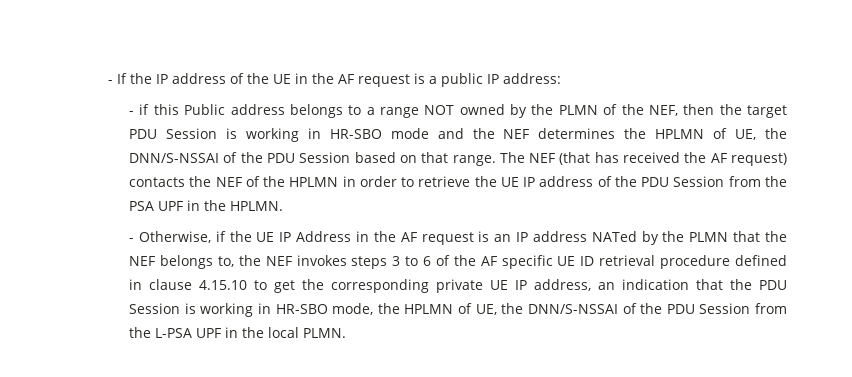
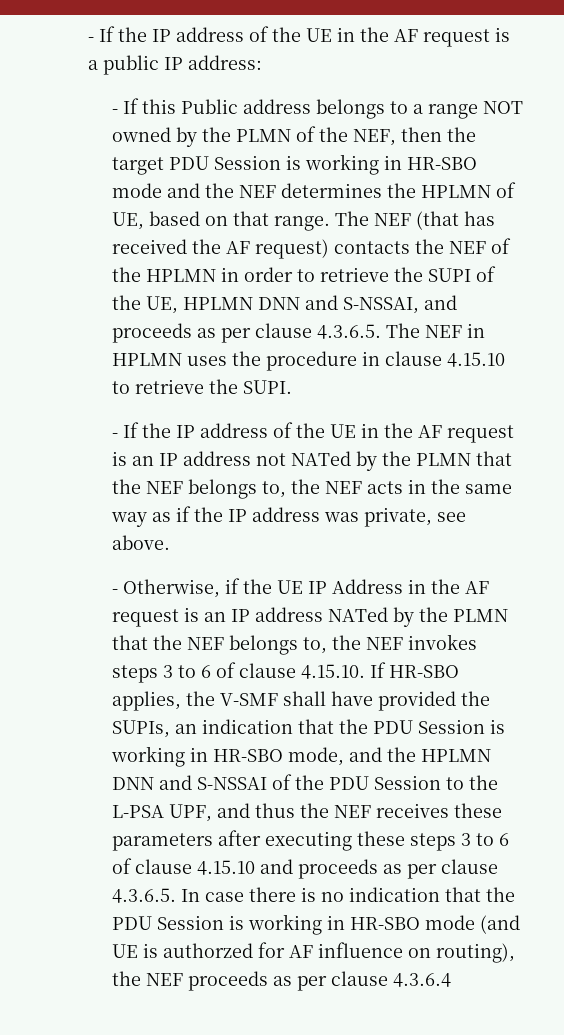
- - if this Public address belongs to a range NOT owned by the PLMN of the NEF, then the target PDU Session is working in HR-SBO mode and the NEF determines the HPLMN of UE, the DNN/S-NSSAI of the PDU Session based on that range.
+ - If this Public address belongs to a range NOT owned by the PLMN of the NEF, then the target PDU Session is working in HR-SBO mode and the NEF determines the HPLMN of UE, based on that range.
- The NEF (that has received the AF request) contacts the NEF of the HPLMN in order to retrieve the UE IP address of the PDU Session from the PSA UPF in the HPLMN.
+ The NEF (that has received the AF request) contacts the NEF of the HPLMN in order to retrieve the SUPI of the UE, HPLMN DNN and S-NSSAI, and proceeds as per clause 4.3.6.5. The NEF in HPLMN uses the procedure in clause 4.15.10 to retrieve the SUPI.
+ - If the IP address of the UE in the AF request is an IP address not NATed by the PLMN that the NEF belongs to, the NEF acts in the same way as if the IP address was private, see above.
- - Otherwise, if the UE IP Address in the AF request is an IP address NATed by the PLMN that the NEF belongs to, the NEF invokes steps 3 to 6 of the AF specific UE ID retrieval procedure defined in clause 4.15.10 to get the corresponding private UE IP address, an indication that the PDU Session is working in HR-SBO mode, the HPLMN of UE, the DNN/S-NSSAI of the PDU Session from the L-PSA UPF in the local PLMN.
+ - Otherwise, if the UE IP Address in the AF request is an IP address NATed by the PLMN that the NEF belongs to, the NEF invokes steps 3 to 6 of clause 4.15.10. If HR-SBO applies, the V-SMF shall have provided the SUPIs, an indication that the PDU Session is working in HR-SBO mode, and the HPLMN DNN and S-NSSAI of the PDU Session to the L-PSA UPF, and thus the NEF receives these parameters after executing these steps 3 to 6 of clause 4.15.10 and proceeds as per clause 4.3.6.5. In case there is no indication that the PDU Session is working in HR-SBO mode (and UE is authorzed for AF influence on routing), the NEF proceeds as per clause 4.3.6.4

